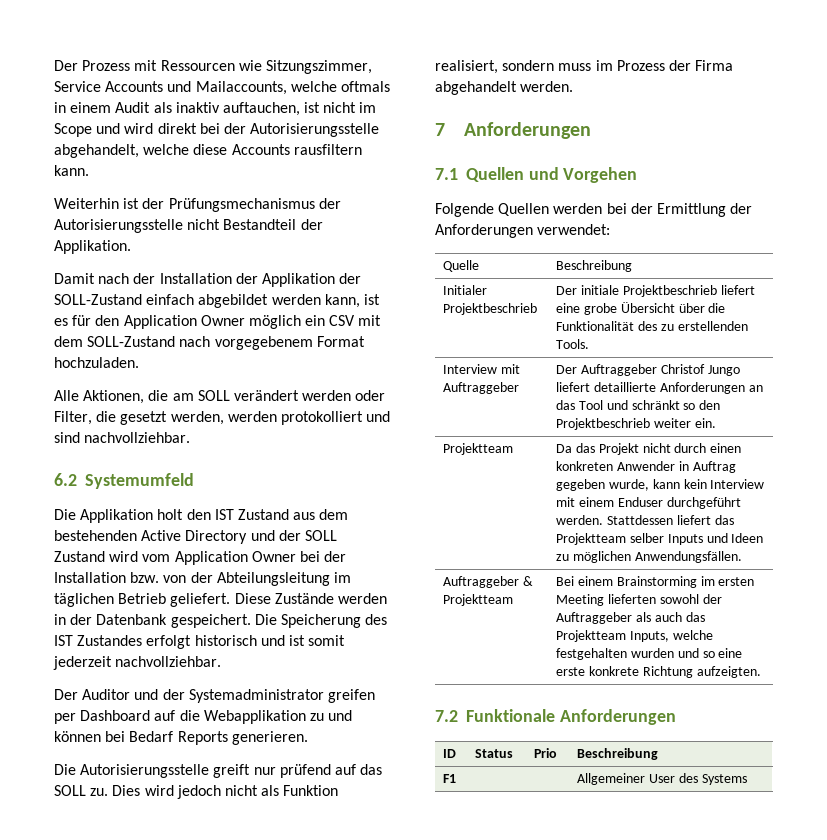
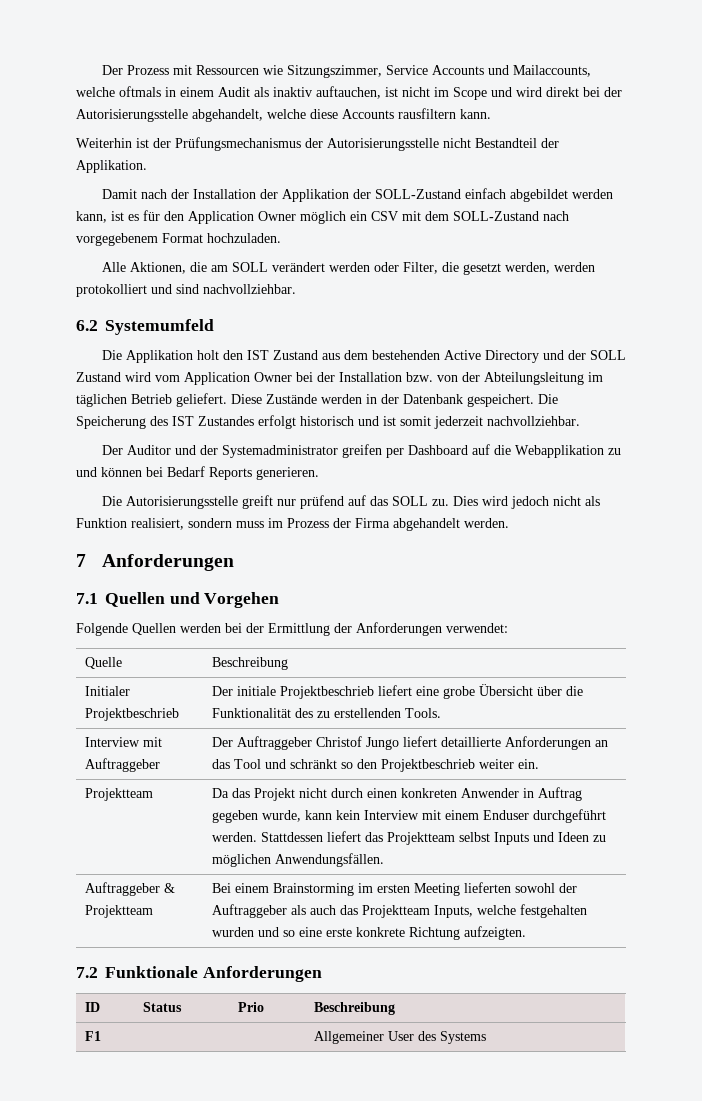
- Projektteam | Da das Projekt nicht durch einen konkreten Anwender in Auftrag gegeben wurde, kann kein Interview mit einem Enduser durchgeführt werden. Stattdessen liefert das Projektteam selber Inputs und Ideen zu möglichen Anwendungsfällen.
+ Projektteam | Da das Projekt nicht durch einen konkreten Anwender in Auftrag gegeben wurde, kann kein Interview mit einem Enduser durchgeführt werden. Stattdessen liefert das Projektteam selbst Inputs und Ideen zu möglichen Anwendungsfällen.

